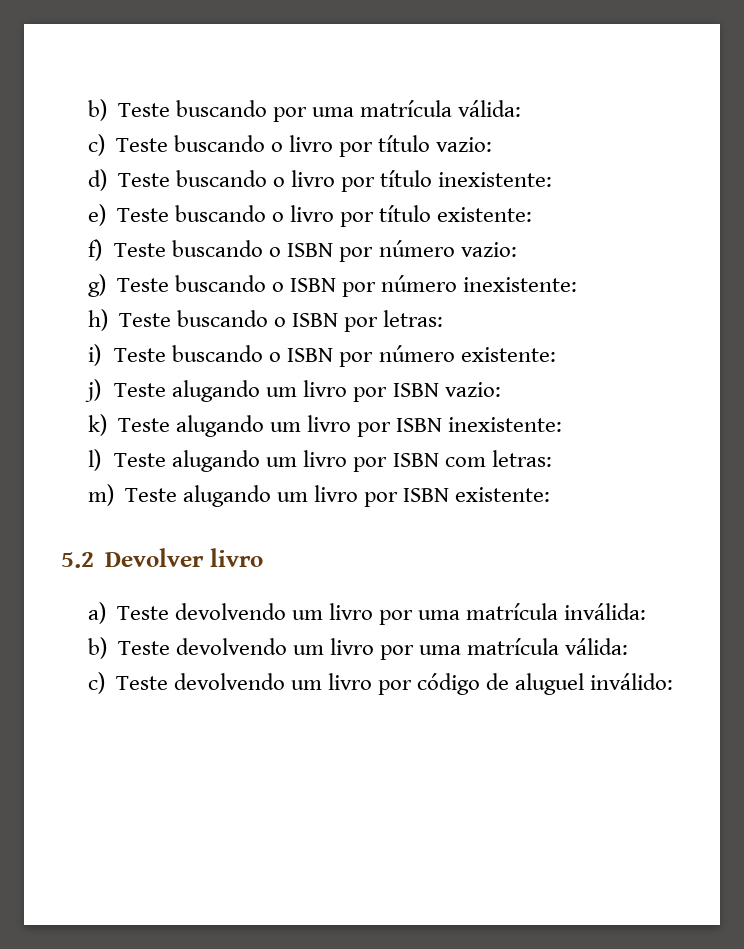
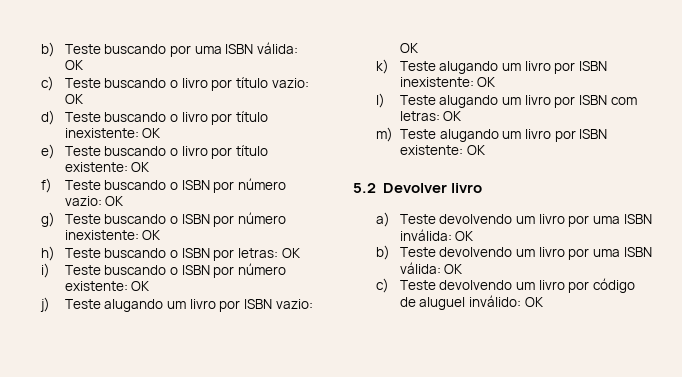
- b) Teste buscando por uma matrícula válida:
+ b) Teste buscando por uma ISBN válida: OK
- c) Teste buscando o livro por título vazio:
+ c) Teste buscando o livro por título vazio: OK
- d) Teste buscando o livro por título inexistente:
+ d) Teste buscando o livro por título inexistente: OK
- e) Teste buscando o livro por título existente:
+ e) Teste buscando o livro por título existente: OK
- f) Teste buscando o ISBN por número vazio:
+ f) Teste buscando o ISBN por número vazio: OK
- g) Teste buscando o ISBN por número inexistente:
+ g) Teste buscando o ISBN por número inexistente: OK
- h) Teste buscando o ISBN por letras:
+ h) Teste buscando o ISBN por letras: OK
- i) Teste buscando o ISBN por número existente:
+ i) Teste buscando o ISBN por número existente: OK
- j) Teste alugando um livro por ISBN vazio:
+ j) Teste alugando um livro por ISBN vazio: OK
- k) Teste alugando um livro por ISBN inexistente:
+ k) Teste alugando um livro por ISBN inexistente: OK
- l) Teste alugando um livro por ISBN com letras:
+ l) Teste alugando um livro por ISBN com letras: OK
- m) Teste alugando um livro por ISBN existente:
+ m) Teste alugando um livro por ISBN existente: OK
- a) Teste devolvendo um livro por uma matrícula inválida:
+ a) Teste devolvendo um livro por uma ISBN inválida: OK
- b) Teste devolvendo um livro por uma matrícula válida:
+ b) Teste devolvendo um livro por uma ISBN válida: OK
- c) Teste devolvendo um livro por código de aluguel inválido:
+ c) Teste devolvendo um livro por código de aluguel inválido: OK

